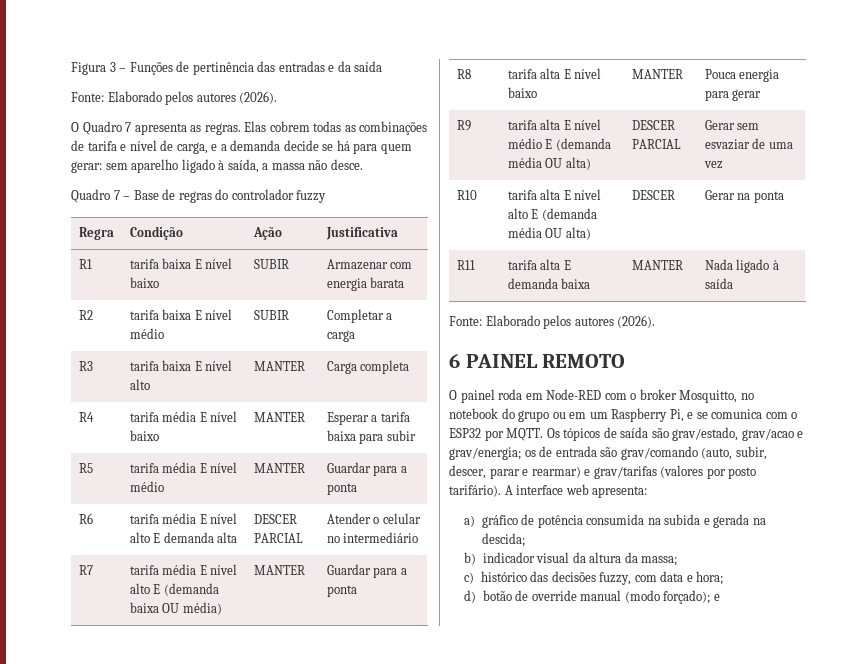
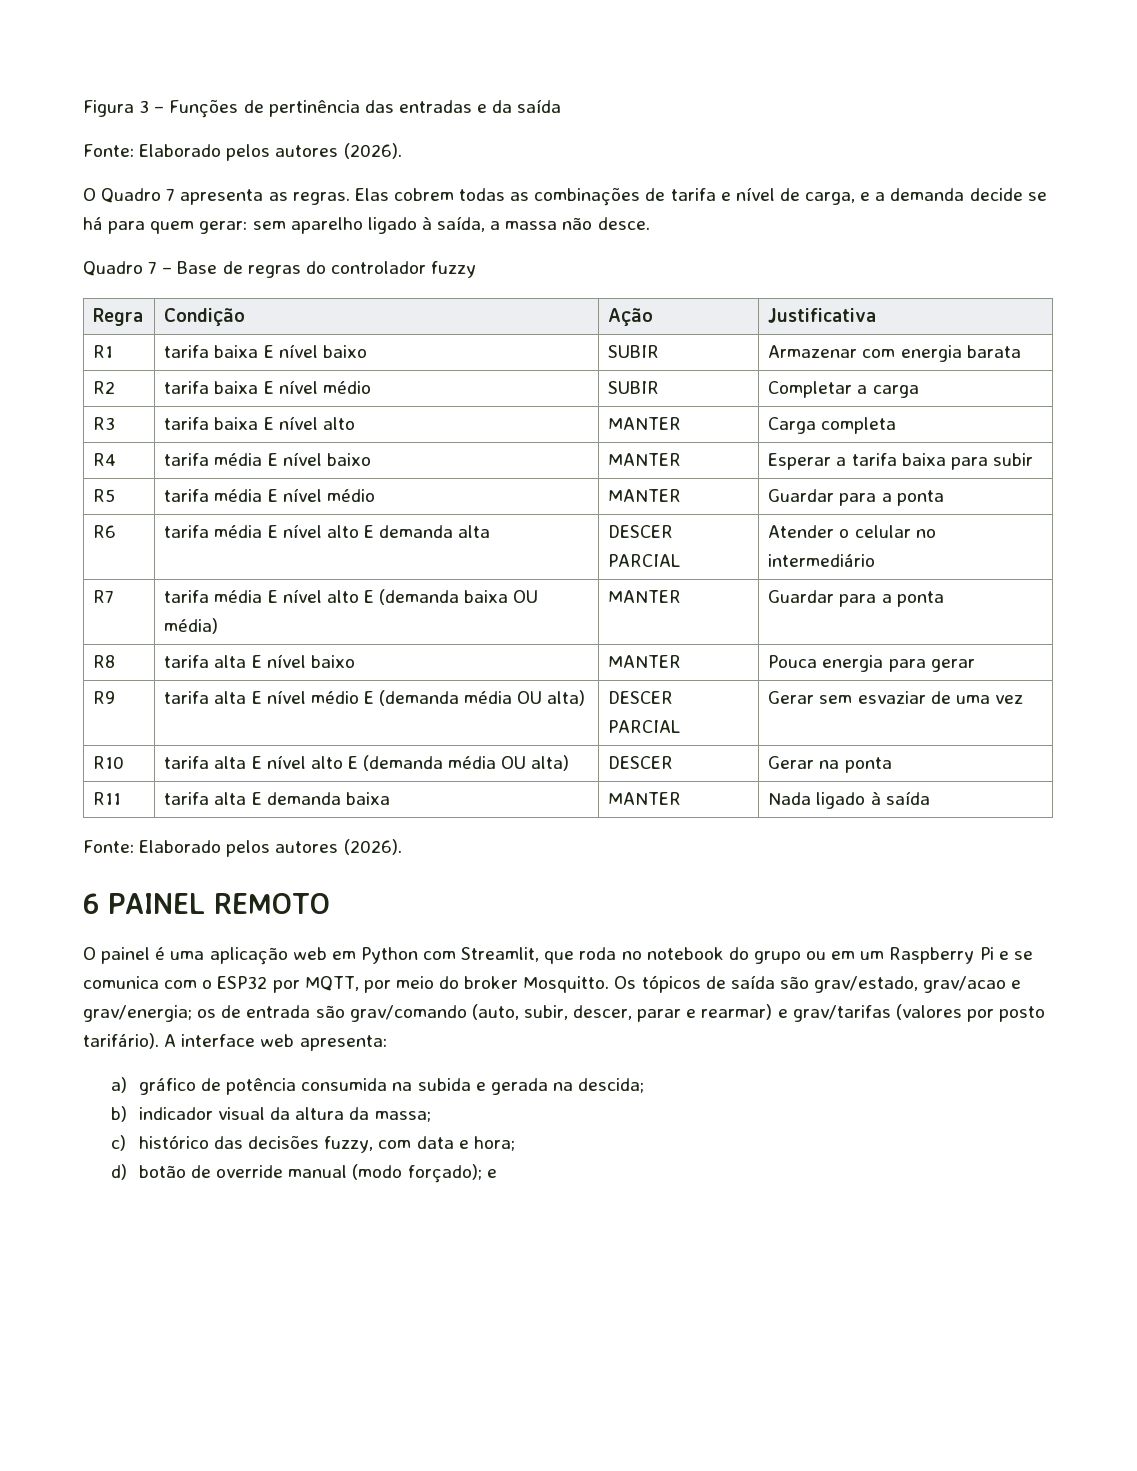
- O painel roda em Node-RED com o broker Mosquitto, no notebook do grupo ou em um Raspberry Pi, e se comunica com o ESP32 por MQTT.
+ O painel é uma aplicação web em Python com Streamlit, que roda no notebook do grupo ou em um Raspberry Pi e se comunica com o ESP32 por MQTT, por meio do broker Mosquitto.

